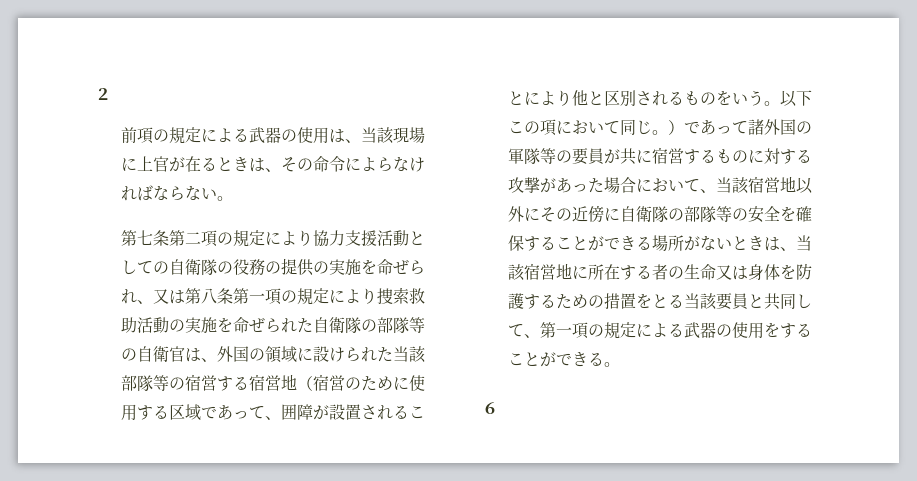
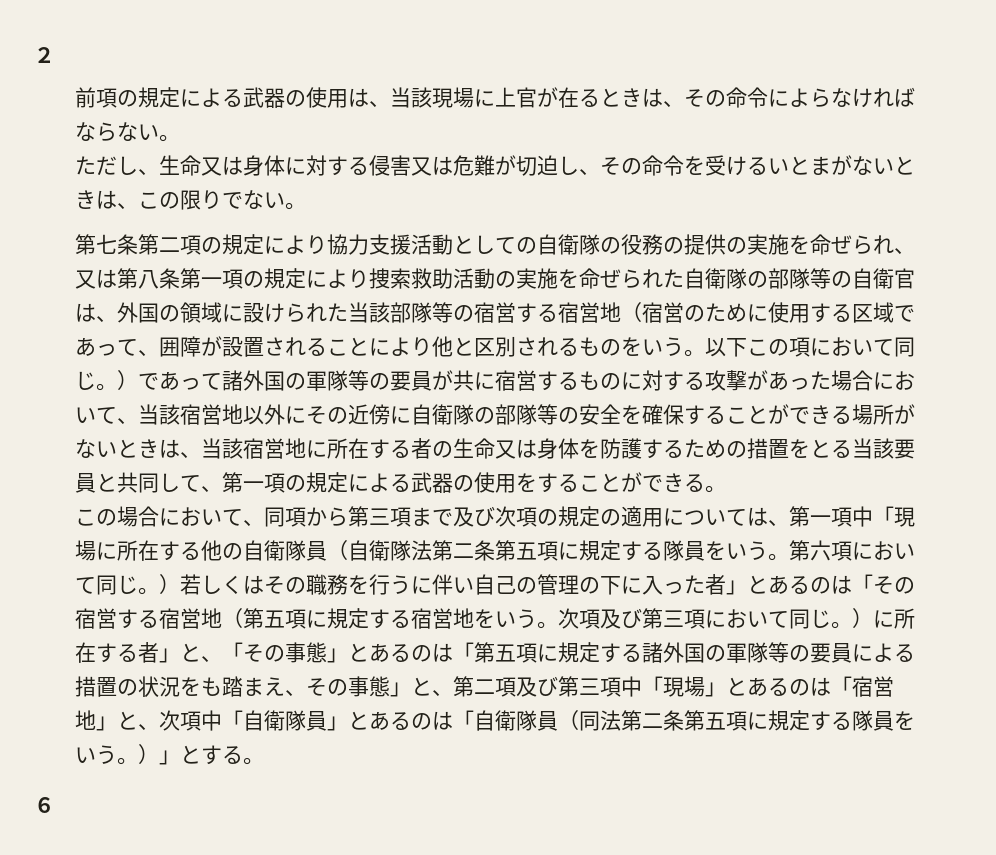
+ ただし、生命又は身体に対する侵害又は危難が切迫し、その命令を受けるいとまがないときは、この限りでない。
+ この場合において、同項から第三項まで及び次項の規定の適用については、第一項中「現場に所在する他の自衛隊員（自衛隊法第二条第五項に規定する隊員をいう。第六項において同じ。）若しくはその職務を行うに伴い自己の管理の下に入った者」とあるのは「その宿営する宿営地（第五項に規定する宿営地をいう。次項及び第三項において同じ。）に所在する者」と、「その事態」とあるのは「第五項に規定する諸外国の軍隊等の要員による措置の状況をも踏まえ、その事態」と、第二項及び第三項中「現場」とあるのは「宿営地」と、次項中「自衛隊員」とあるのは「自衛隊員（同法第二条第五項に規定する隊員をいう。）」とする。

